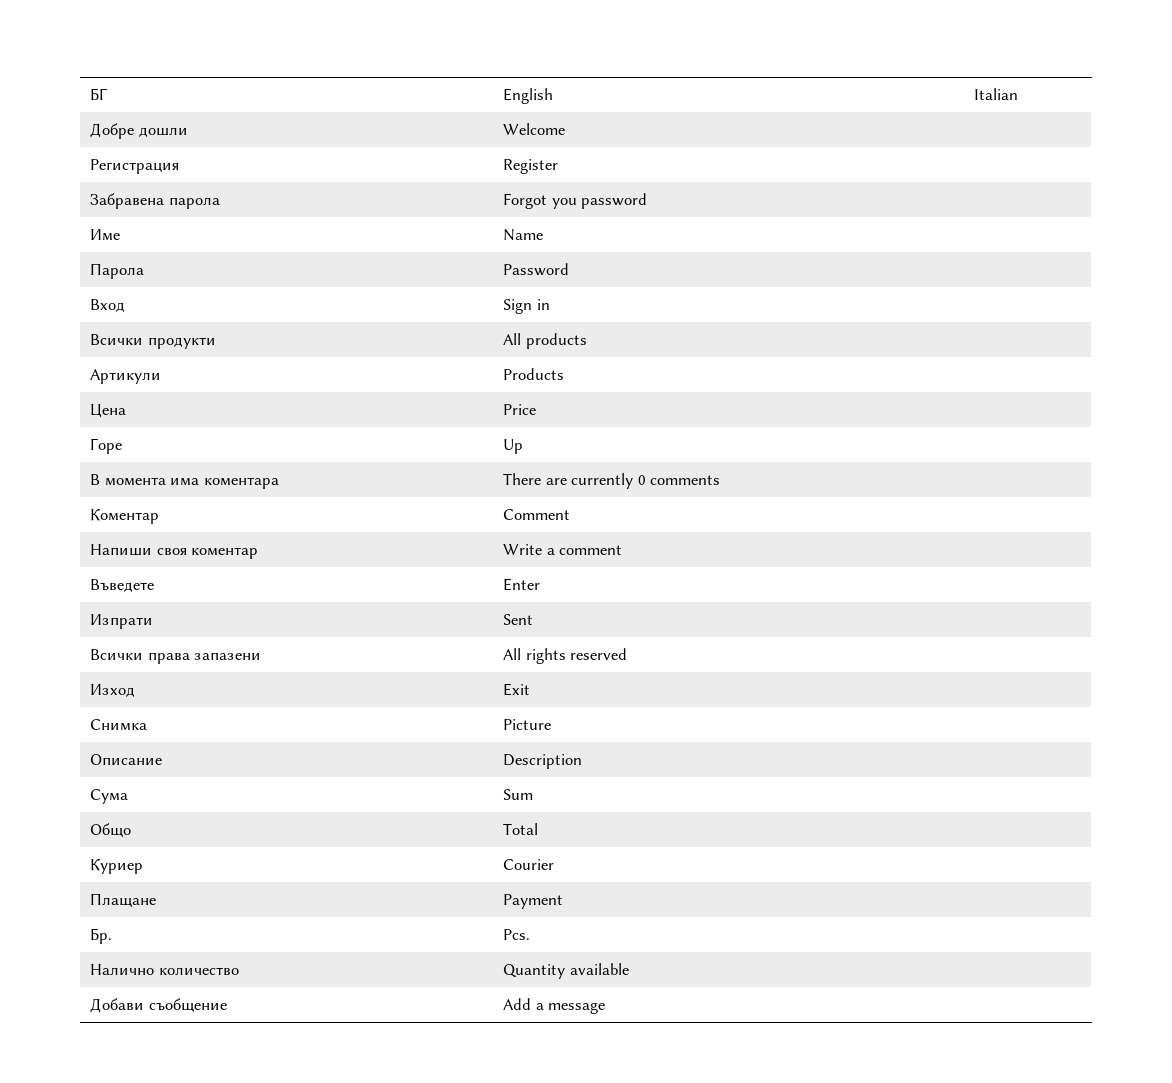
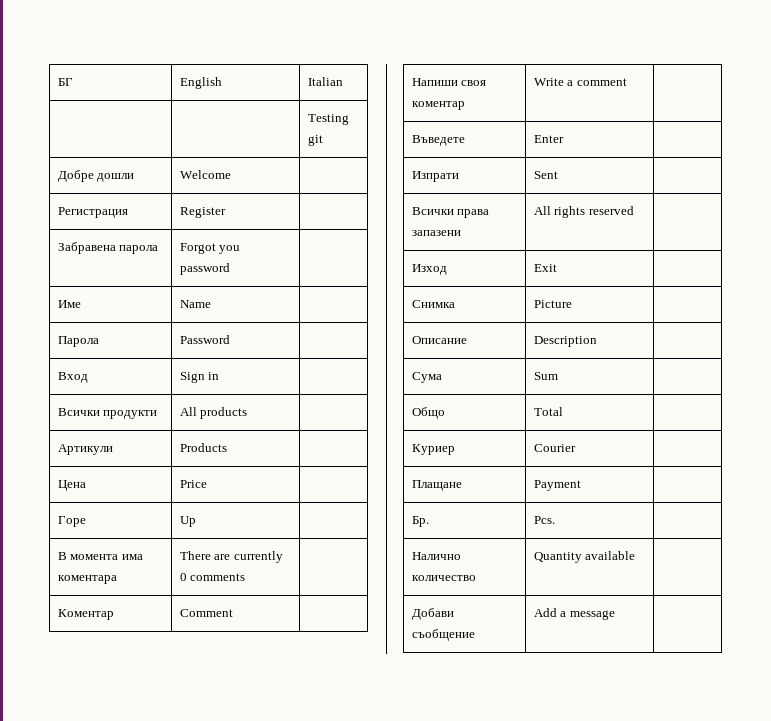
+ | | Testing git

